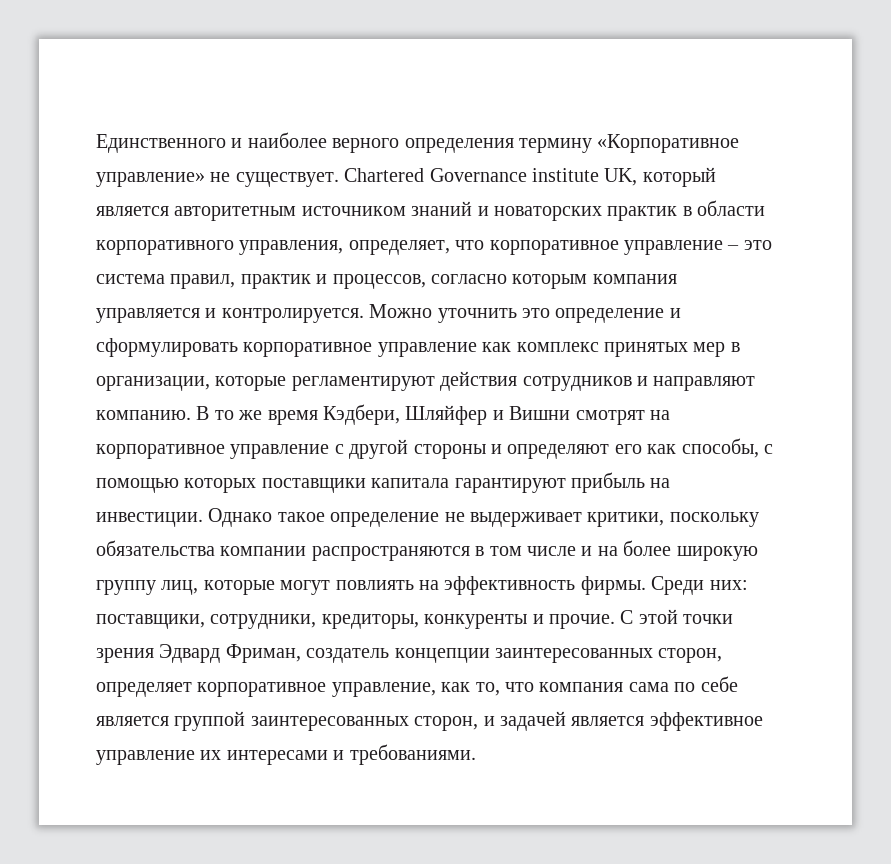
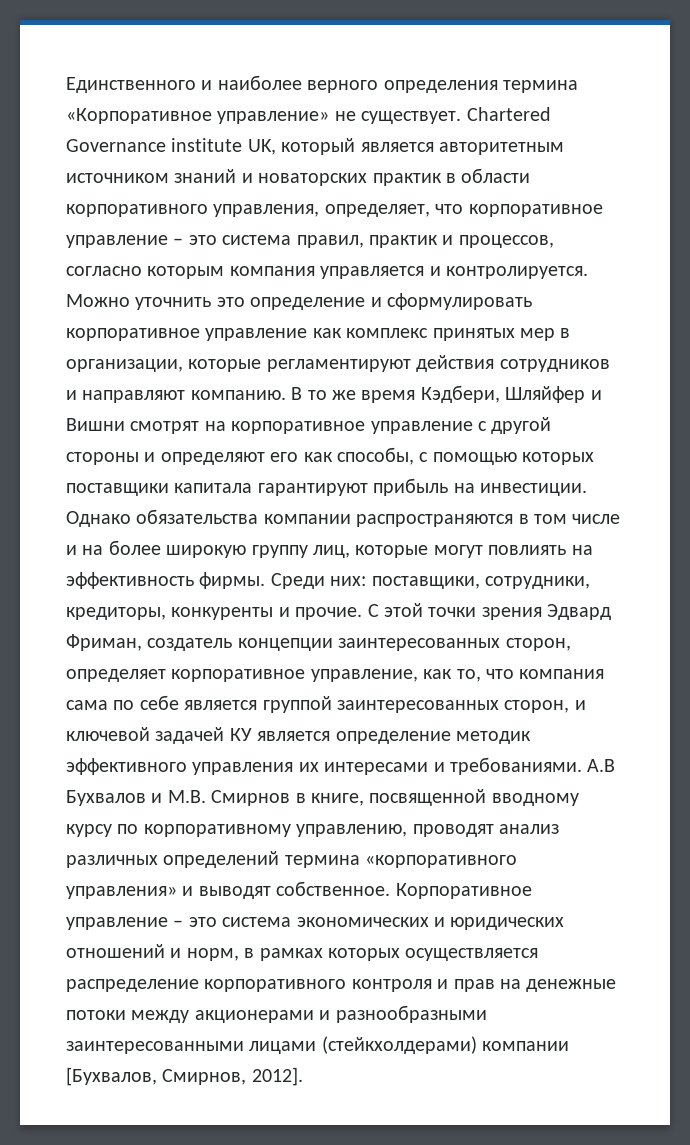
- Единственного и наиболее верного определения термину «Корпоративное управление» не существует.
+ Единственного и наиболее верного определения термина «Корпоративное управление» не существует.
- Однако такое определение не выдерживает критики, поскольку обязательства компании распространяются в том числе и на более широкую группу лиц, которые могут повлиять на эффективность фирмы.
+ Однако обязательства компании распространяются в том числе и на более широкую группу лиц, которые могут повлиять на эффективность фирмы.
- С этой точки зрения Эдвард Фриман, создатель концепции заинтересованных сторон, определяет корпоративное управление, как то, что компания сама по себе является группой заинтересованных сторон, и задачей является эффективное управление их интересами и требованиями.
+ С этой точки зрения Эдвард Фриман, создатель концепции заинтересованных сторон, определяет корпоративное управление, как то, что компания сама по себе является группой заинтересованных сторон, и ключевой задачей КУ является определение методик эффективного управления их интересами и требованиями. А.В Бухвалов и М.В. Смирнов в книге, посвященной вводному курсу по корпоративному управлению, проводят анализ различных определений термина «корпоративного управления» и выводят собственное. Корпоративное управление – это система экономических и юридических отношений и норм, в рамках которых осуществляется распределение корпоративного контроля и прав на денежные потоки между акционерами и разнообразными заинтересованными лицами (стейкхолдерами) компании [Бухвалов, Смирнов, 2012].

